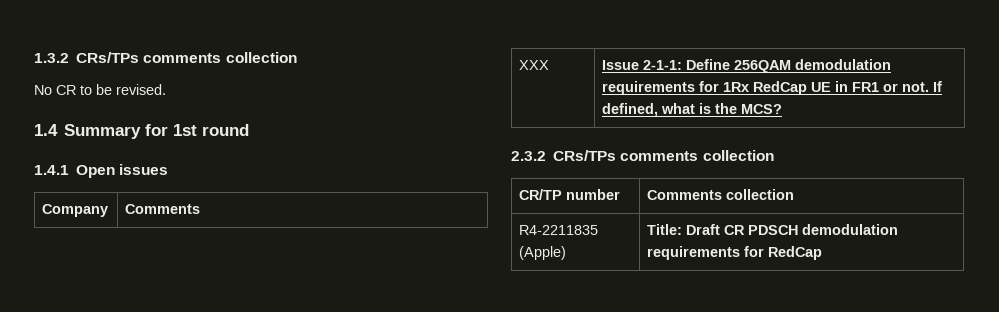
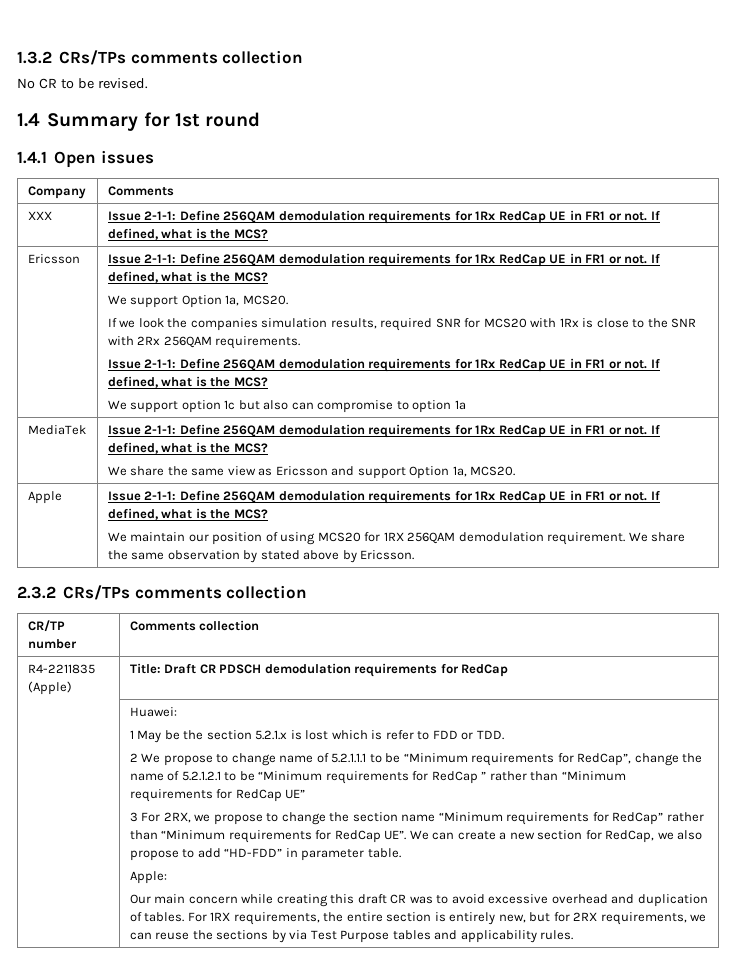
+ Ericsson | Issue 2-1-1: Define 256QAM demodulation requirements for 1Rx RedCap UE in FR1 or not. If defined, what is the MCS?
+ We support Option 1a, MCS20.
+ If we look the companies simulation results, required SNR for MCS20 with 1Rx is close to the SNR with 2Rx 256QAM requirements.
+ Issue 2-1-1: Define 256QAM demodulation requirements for 1Rx RedCap UE in FR1 or not. If defined, what is the MCS?
+ We support option 1c but also can compromise to option 1a
+ MediaTek | Issue 2-1-1: Define 256QAM demodulation requirements for 1Rx RedCap UE in FR1 or not. If defined, what is the MCS?
+ We share the same view as Ericsson and support Option 1a, MCS20.
+ Apple | Issue 2-1-1: Define 256QAM demodulation requirements for 1Rx RedCap UE in FR1 or not. If defined, what is the MCS?
+ We maintain our position of using MCS20 for 1RX 256QAM demodulation requirement. We share the same observation by stated above by Ericsson.
+ Huawei:
+ 1 May be the section 5.2.1.x is lost which is refer to FDD or TDD.
+ 2 We propose to change name of 5.2.1.1.1 to be “Minimum requirements for RedCap”, change the name of 5.2.1.2.1 to be “Minimum requirements for RedCap ” rather than “Minimum requirements for RedCap UE”
+ 3 For 2RX, we propose to change the section name “Minimum requirements for RedCap” rather than “Minimum requirements for RedCap UE”. We can create a new section for RedCap, we also propose to add “HD-FDD” in parameter table.
+ Apple:
+ Our main concern while creating this draft CR was to avoid excessive overhead and duplication of tables. For 1RX requirements, the entire section is entirely new, but for 2RX requirements, we can reuse the sections by via Test Purpose tables and applicability rules.

